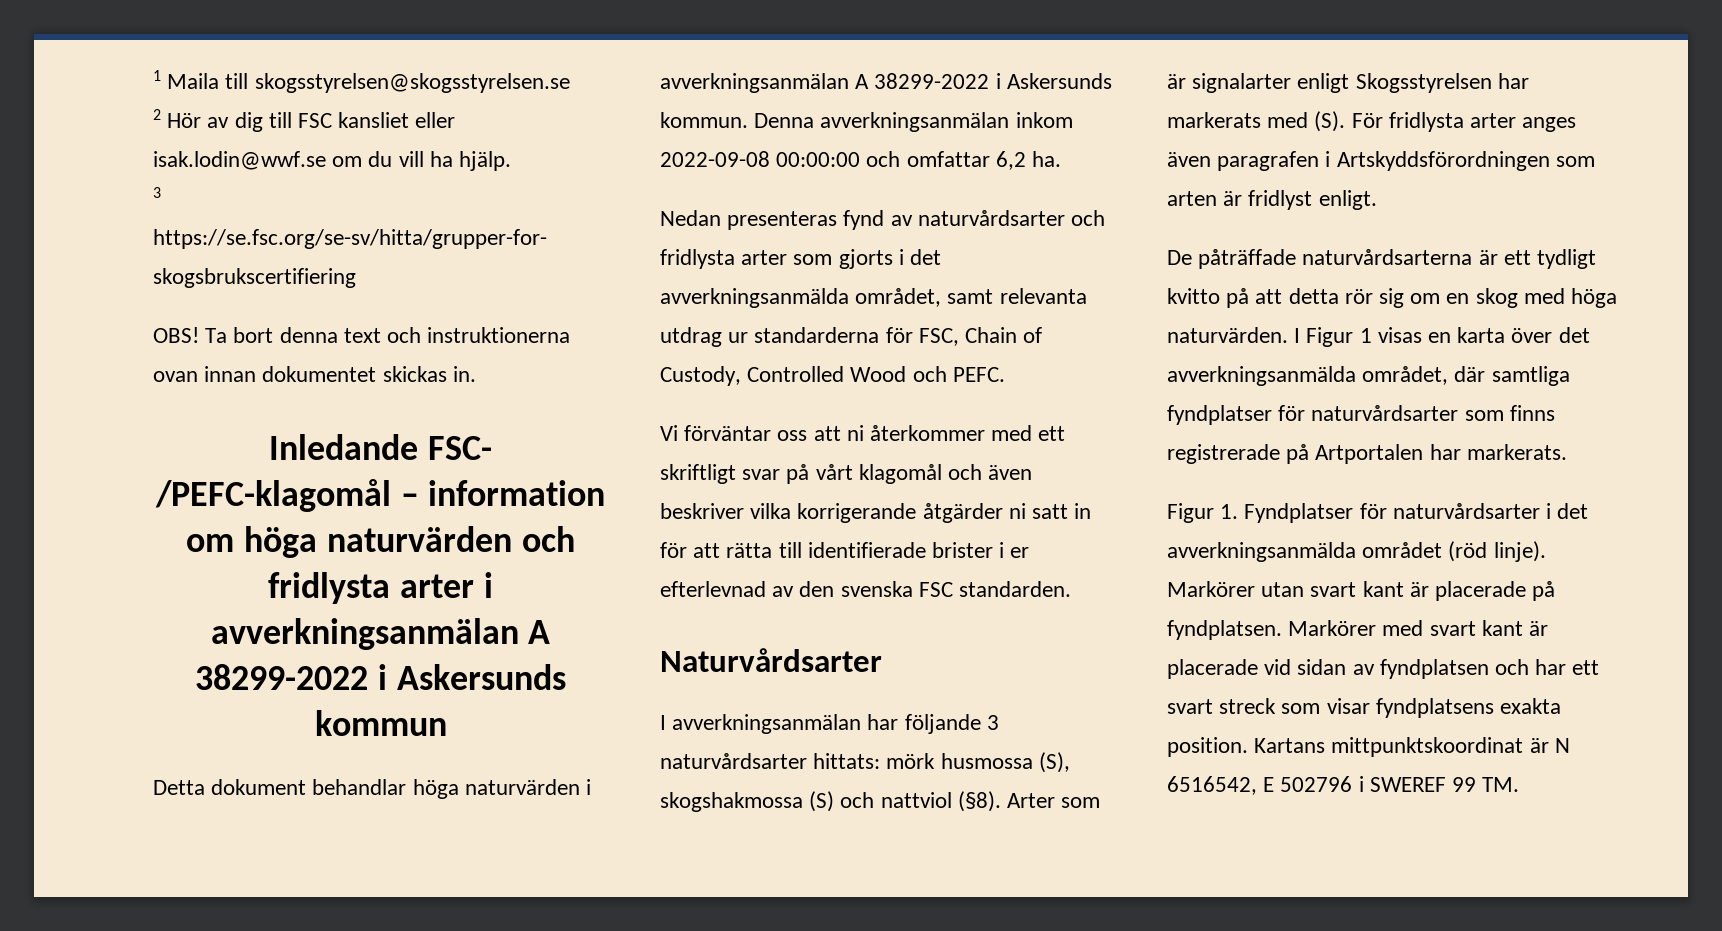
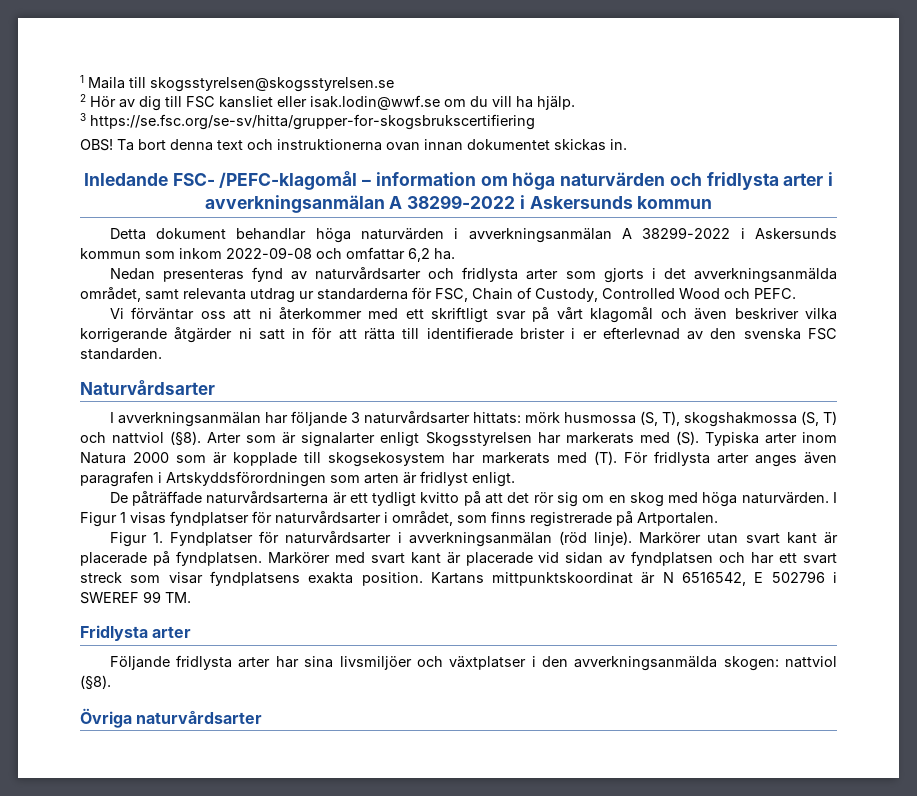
- Detta dokument behandlar höga naturvärden i avverkningsanmälan A 38299-2022 i Askersunds kommun. Denna avverkningsanmälan inkom 2022-09-08 00:00:00 och omfattar 6,2 ha.
+ Detta dokument behandlar höga naturvärden i avverkningsanmälan A 38299-2022 i Askersunds kommun som inkom 2022-09-08 och omfattar 6,2 ha.
- I avverkningsanmälan har följande 3 naturvårdsarter hittats: mörk husmossa (S), skogshakmossa (S) och nattviol (§8).
+ I avverkningsanmälan har följande 3 naturvårdsarter hittats: mörk husmossa (S, T), skogshakmossa (S, T) och nattviol (§8).
- Arter som är signalarter enligt Skogsstyrelsen har markerats med (S). För fridlysta arter anges även paragrafen i Artskyddsförordningen som arten är fridlyst enligt.
+ Arter som är signalarter enligt Skogsstyrelsen har markerats med (S). Typiska arter inom Natura 2000 som är kopplade till skogsekosystem har markerats med (T). För fridlysta arter anges även paragrafen i Artskyddsförordningen som arten är fridlyst enligt.
- De påträffade naturvårdsarterna är ett tydligt kvitto på att detta rör sig om en skog med höga naturvärden.
+ De påträffade naturvårdsarterna är ett tydligt kvitto på att det rör sig om en skog med höga naturvärden.
- I Figur 1 visas en karta över det avverkningsanmälda området, där samtliga fyndplatser för naturvårdsarter som finns registrerade på Artportalen har markerats.
+ I Figur 1 visas fyndplatser för naturvårdsarter i området, som finns registrerade på Artportalen.
- Figur 1. Fyndplatser för naturvårdsarter i det avverkningsanmälda området (röd linje).
+ Figur 1. Fyndplatser för naturvårdsarter i avverkningsanmälan (röd linje).
+ Fridlysta arter
+ Följande fridlysta arter har sina livsmiljöer och växtplatser i den avverkningsanmälda skogen: nattviol (§8).
+ Övriga naturvårdsarter

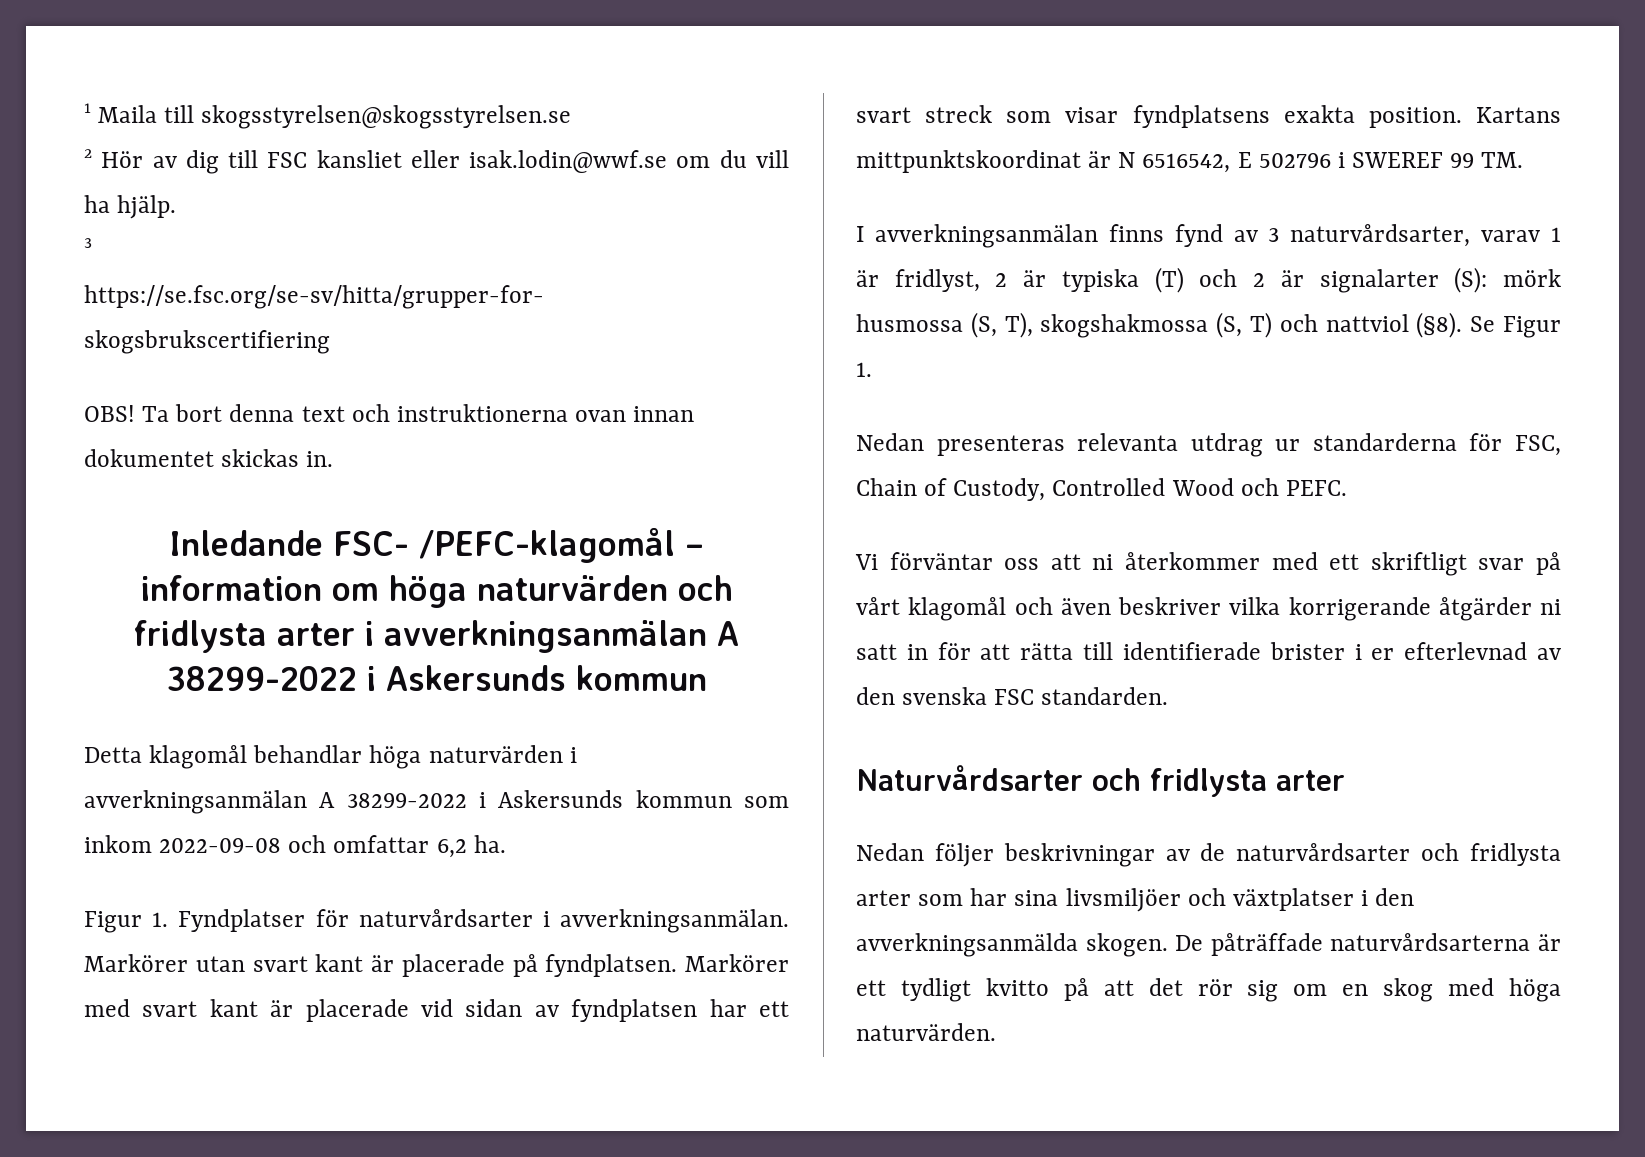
- Detta dokument behandlar höga naturvärden i avverkningsanmälan A 38299-2022 i Askersunds kommun som inkom 2022-09-08 och omfattar 6,2 ha.
+ Detta klagomål behandlar höga naturvärden i avverkningsanmälan A 38299-2022 i Askersunds kommun som inkom 2022-09-08 och omfattar 6,2 ha.
- Nedan presenteras fynd av naturvårdsarter och fridlysta arter som gjorts i det avverkningsanmälda området, samt relevanta utdrag ur standarderna för FSC, Chain of Custody, Controlled Wood och PEFC.
+ Figur 1. Fyndplatser för naturvårdsarter i avverkningsanmälan. Markörer utan svart kant är placerade på fyndplatsen. Markörer med svart kant är placerade vid sidan av fyndplatsen har ett svart streck som visar fyndplatsens exakta position. Kartans mittpunktskoordinat är N 6516542, E 502796 i SWEREF 99 TM.
+ I avverkningsanmälan finns fynd av 3 naturvårdsarter, varav 1 är fridlyst, 2 är typiska (T) och 2 är signalarter (S): mörk husmossa (S, T), skogshakmossa (S, T) och nattviol (§8). Se Figur 1.
+ Nedan presenteras relevanta utdrag ur standarderna för FSC, Chain of Custody, Controlled Wood och PEFC.
- Naturvårdsarter
- I avverkningsanmälan har följande 3 naturvårdsarter hittats: mörk husmossa (S, T), skogshakmossa (S, T) och nattviol (§8). Arter som är signalarter enligt Skogsstyrelsen har markerats med (S). Typiska arter inom Natura 2000 som är kopplade till skogsekosystem har markerats med (T). För fridlysta arter anges även paragrafen i Artskyddsförordningen som arten är fridlyst enligt.
- De påträffade naturvårdsarterna är ett tydligt kvitto på att det rör sig om en skog med höga naturvärden. I Figur 1 visas fyndplatser för naturvårdsarter i området, som finns registrerade på Artportalen.
- Figur 1. Fyndplatser för naturvårdsarter i avverkningsanmälan (röd linje). Markörer utan svart kant är placerade på fyndplatsen. Markörer med svart kant är placerade vid sidan av fyndplatsen och har ett svart streck som visar fyndplatsens exakta position. Kartans mittpunktskoordinat är N 6516542, E 502796 i SWEREF 99 TM.
- Fridlysta arter
- Följande fridlysta arter har sina livsmiljöer och växtplatser i den avverkningsanmälda skogen: nattviol (§8).
- Övriga naturvårdsarter
+ Naturvårdsarter och fridlysta arter
+ Nedan följer beskrivningar av de naturvårdsarter och fridlysta arter som har sina livsmiljöer och växtplatser i den avverkningsanmälda skogen. De påträffade naturvårdsarterna är ett tydligt kvitto på att det rör sig om en skog med höga naturvärden.

